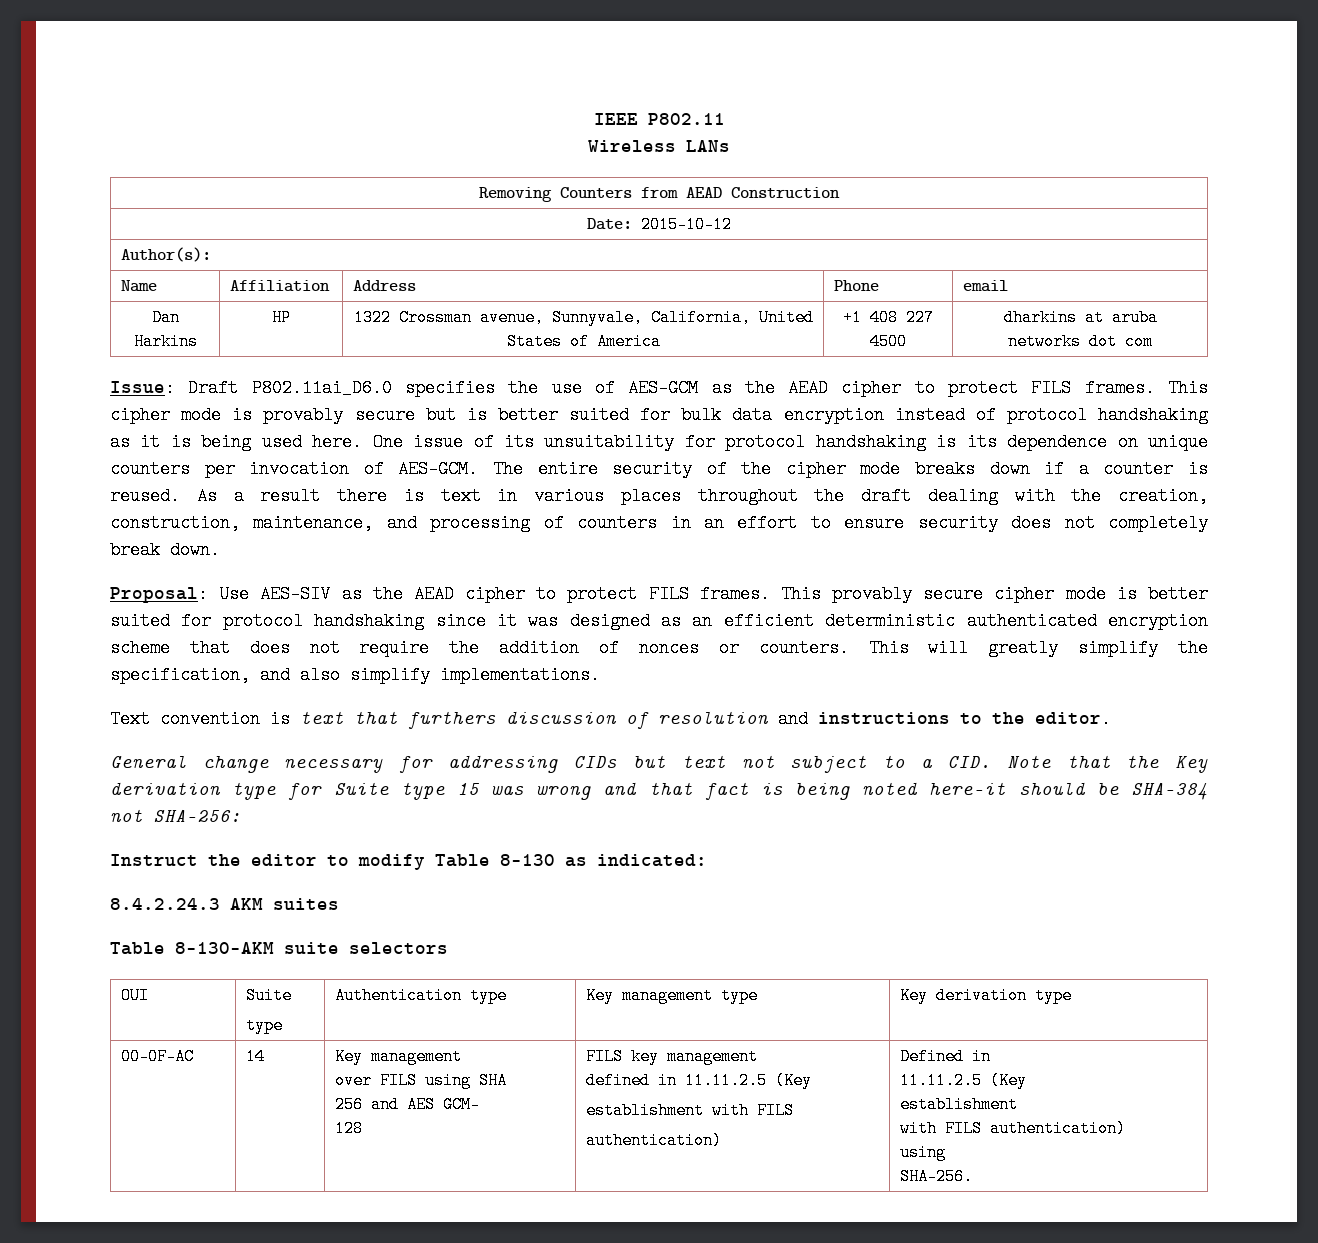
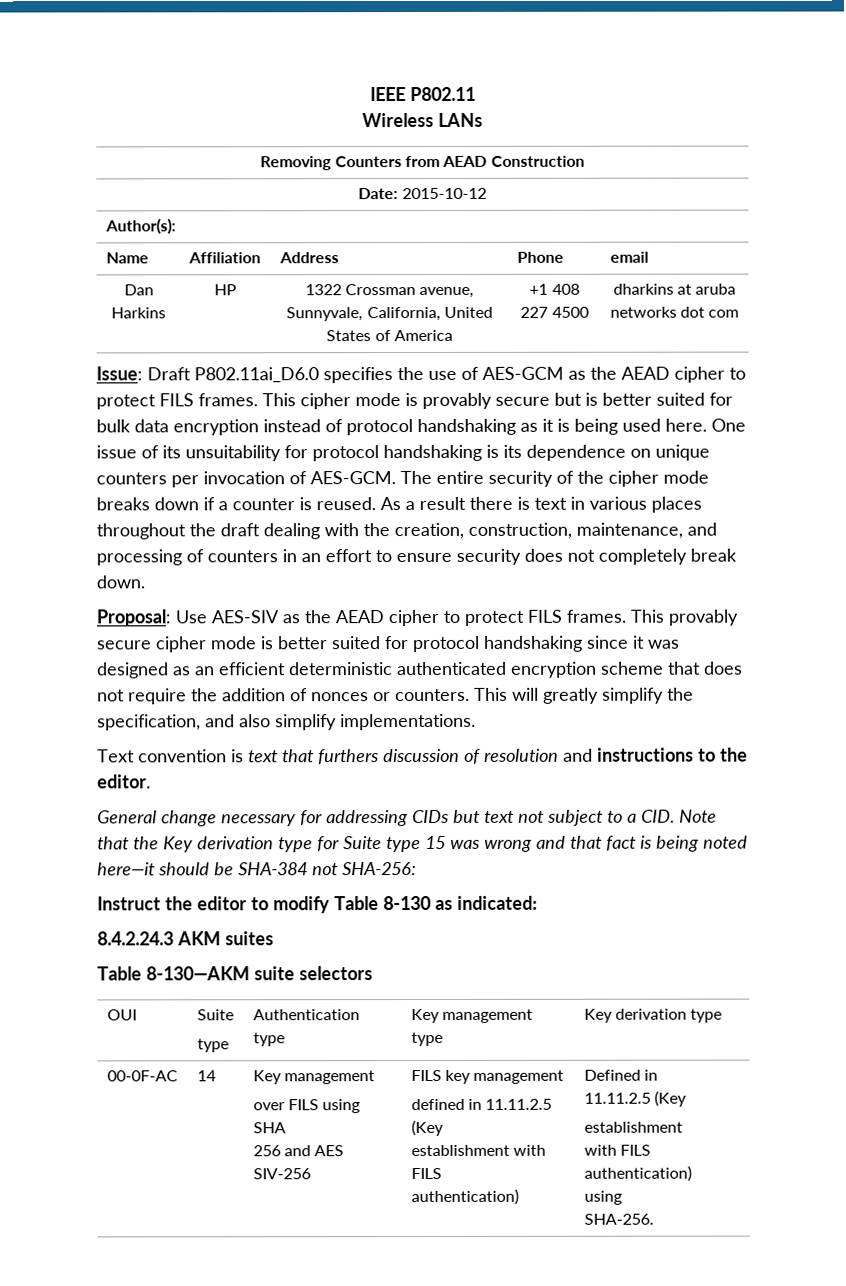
  00-0F-AC | 14 | Key management
  over FILS using SHA
- 256 and AES GCM-
- 128 | FILS key management
+ 256 and AES SIV-256 | FILS key management

